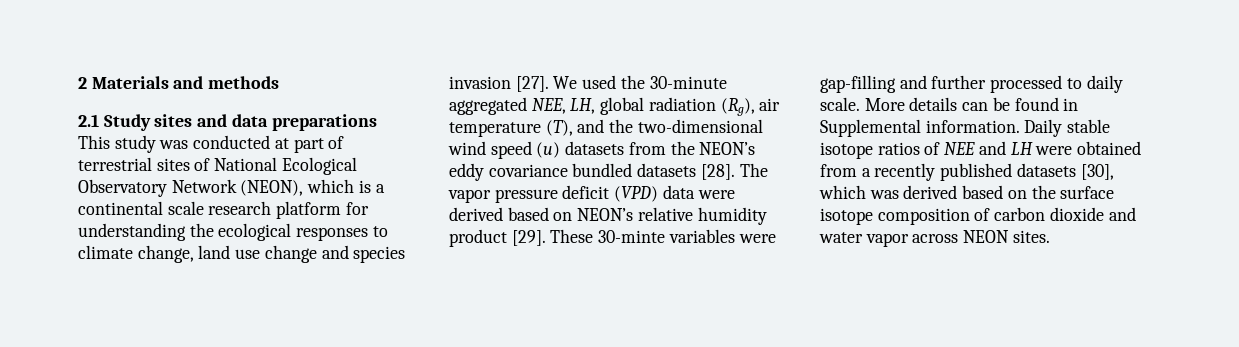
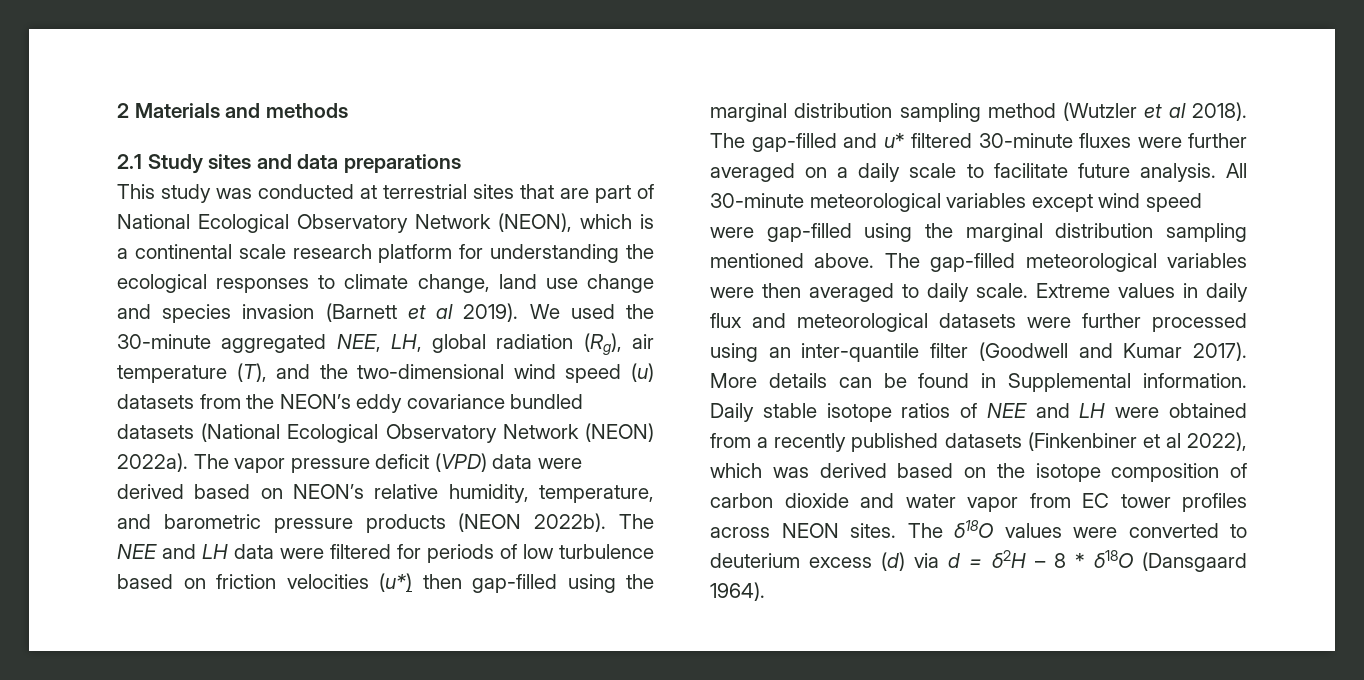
- This study was conducted at part of terrestrial sites of National Ecological Observatory Network (NEON), which is a continental scale research platform for understanding the ecological responses to climate change, land use change and species invasion [27].
+ This study was conducted at terrestrial sites that are part of National Ecological Observatory Network (NEON), which is a continental scale research platform for understanding the ecological responses to climate change, land use change and species invasion (Barnett et al 2019).
- We used the 30-minute aggregated NEE, LH, global radiation (Rg), air temperature (T), and the two-dimensional wind speed (u) datasets from the NEON’s eddy covariance bundled datasets [28].
+ We used the 30-minute aggregated NEE, LH, global radiation (Rg), air temperature (T), and the two-dimensional wind speed (u) datasets from the NEON’s eddy covariance bundled datasets (National Ecological Observatory Network (NEON) 2022a).
- The vapor pressure deficit (VPD) data were derived based on NEON’s relative humidity product [29]. These 30-minte variables were gap-filling and further processed to daily scale.
+ The vapor pressure deficit (VPD) data were derived based on NEON’s relative humidity, temperature, and barometric pressure products (NEON 2022b). The NEE and LH data were filtered for periods of low turbulence based on friction velocities (u*) then gap-filled using the marginal distribution sampling method (Wutzler et al 2018). The gap-filled and u* filtered 30-minute fluxes were further averaged on a daily scale to facilitate future analysis. All 30-minute meteorological variables except wind speed were gap-filled using the marginal distribution sampling mentioned above. The gap-filled meteorological variables were then averaged to daily scale. Extreme values in daily flux and meteorological datasets were further processed using an inter-quantile filter (Goodwell and Kumar 2017).
- Daily stable isotope ratios of NEE and LH were obtained from a recently published datasets [30], which was derived based on the surface isotope composition of carbon dioxide and water vapor across NEON sites.
+ Daily stable isotope ratios of NEE and LH were obtained from a recently published datasets (Finkenbiner et al 2022), which was derived based on the isotope composition of carbon dioxide and water vapor from EC tower profiles across NEON sites. The δ18O values were converted to deuterium excess (d) via d = δ2H – 8 * δ18O (Dansgaard 1964).

